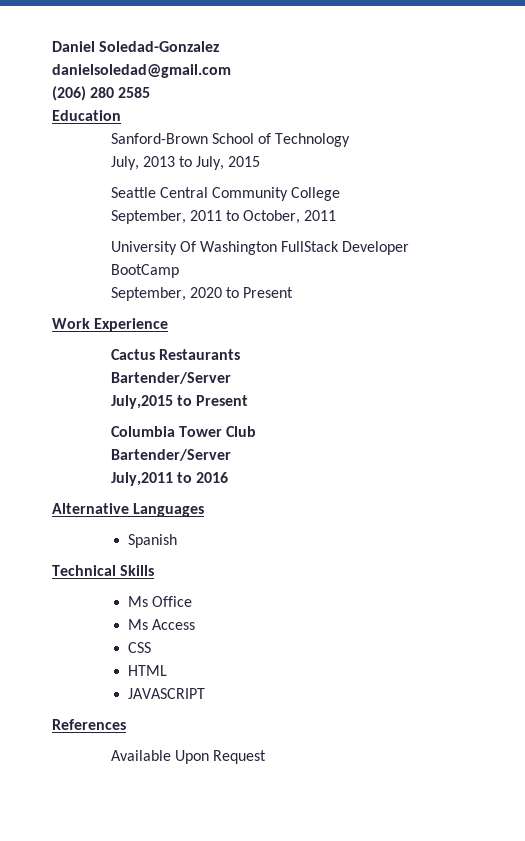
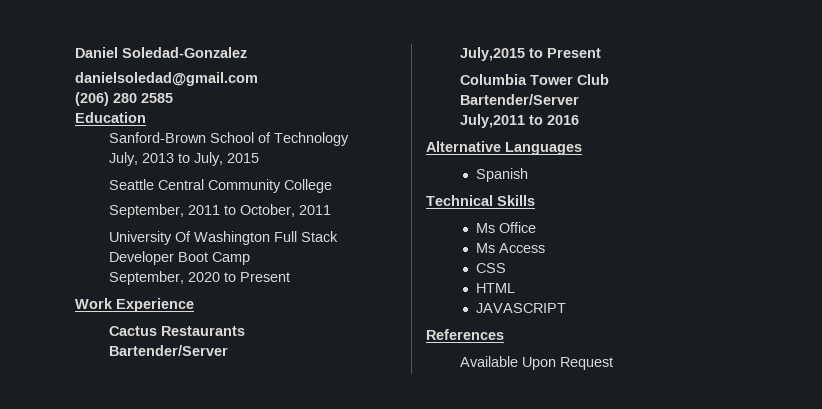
- University Of Washington FullStack Developer BootCamp
+ University Of Washington Full Stack Developer Boot Camp

